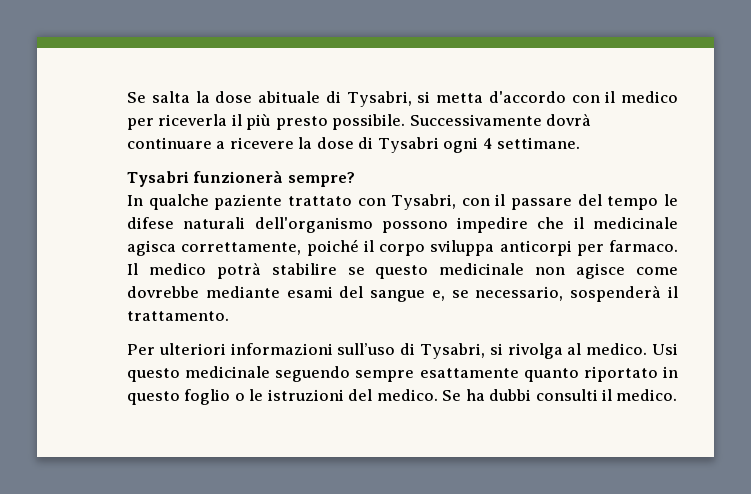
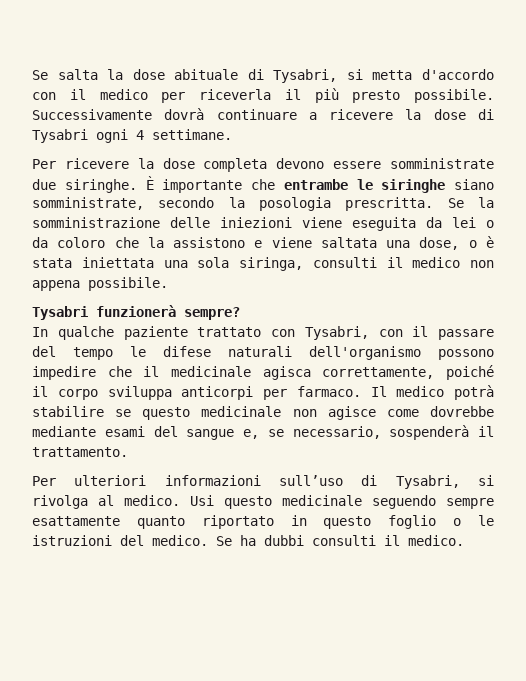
+ Per ricevere la dose completa devono essere somministrate due siringhe. È importante che entrambe le siringhe siano somministrate, secondo la posologia prescritta. Se la somministrazione delle iniezioni viene eseguita da lei o da coloro che la assistono e viene saltata una dose, o è stata iniettata una sola siringa, consulti il medico non appena possibile.

